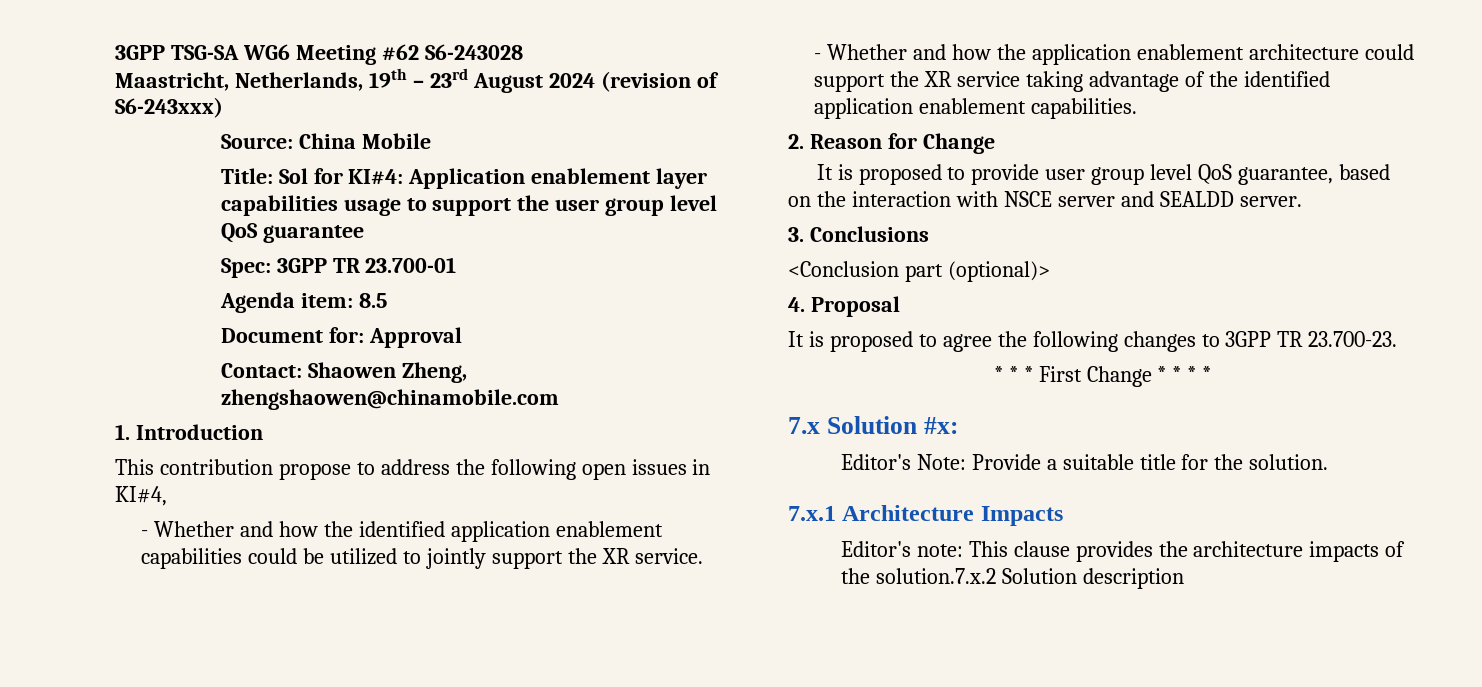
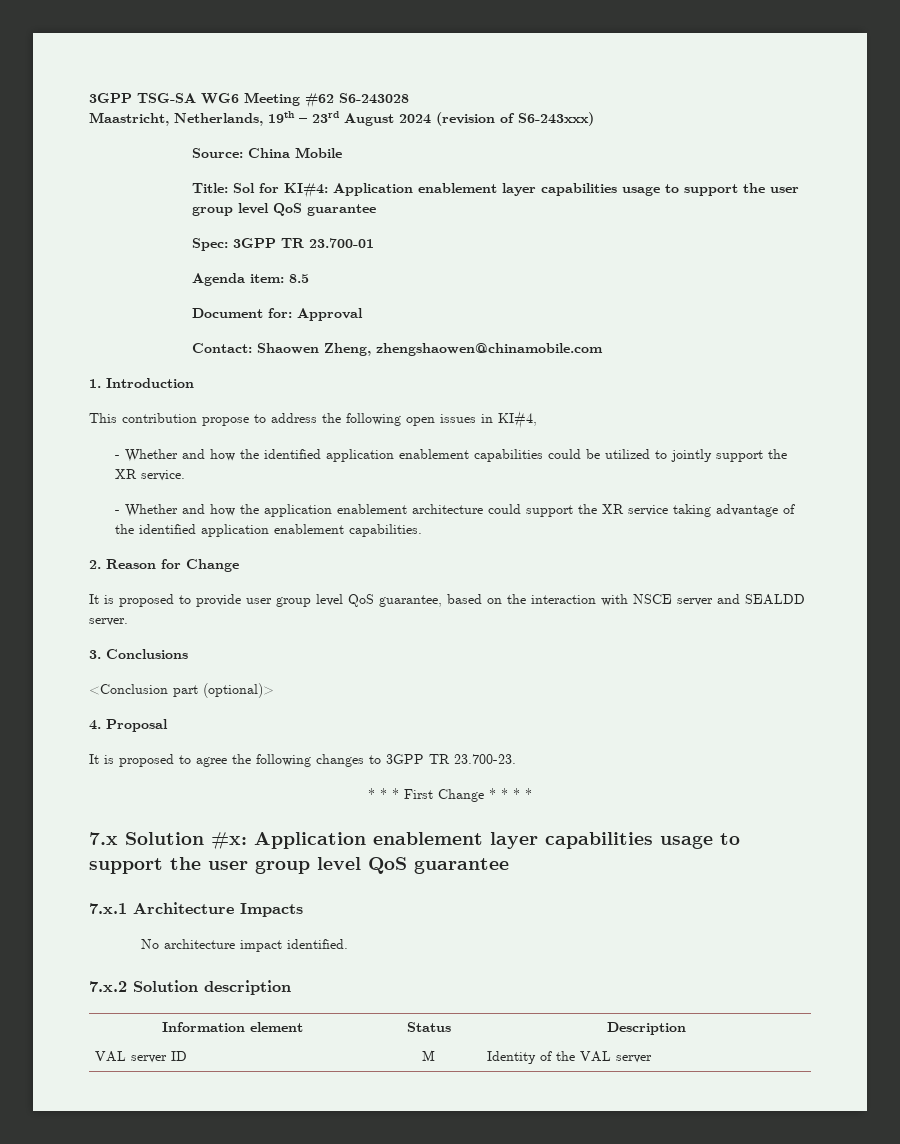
- 7.x Solution #x:
- Editor's Note: Provide a suitable title for the solution.
+ 7.x Solution #x: Application enablement layer capabilities usage to support the user group level QoS guarantee
  7.x.1 Architecture Impacts
- Editor's note: This clause provides the architecture impacts of the solution.7.x.2 Solution description
+ No architecture impact identified.
+ 7.x.2 Solution description
+ Information element | Status | Description
+ VAL server ID | M | Identity of the VAL server

